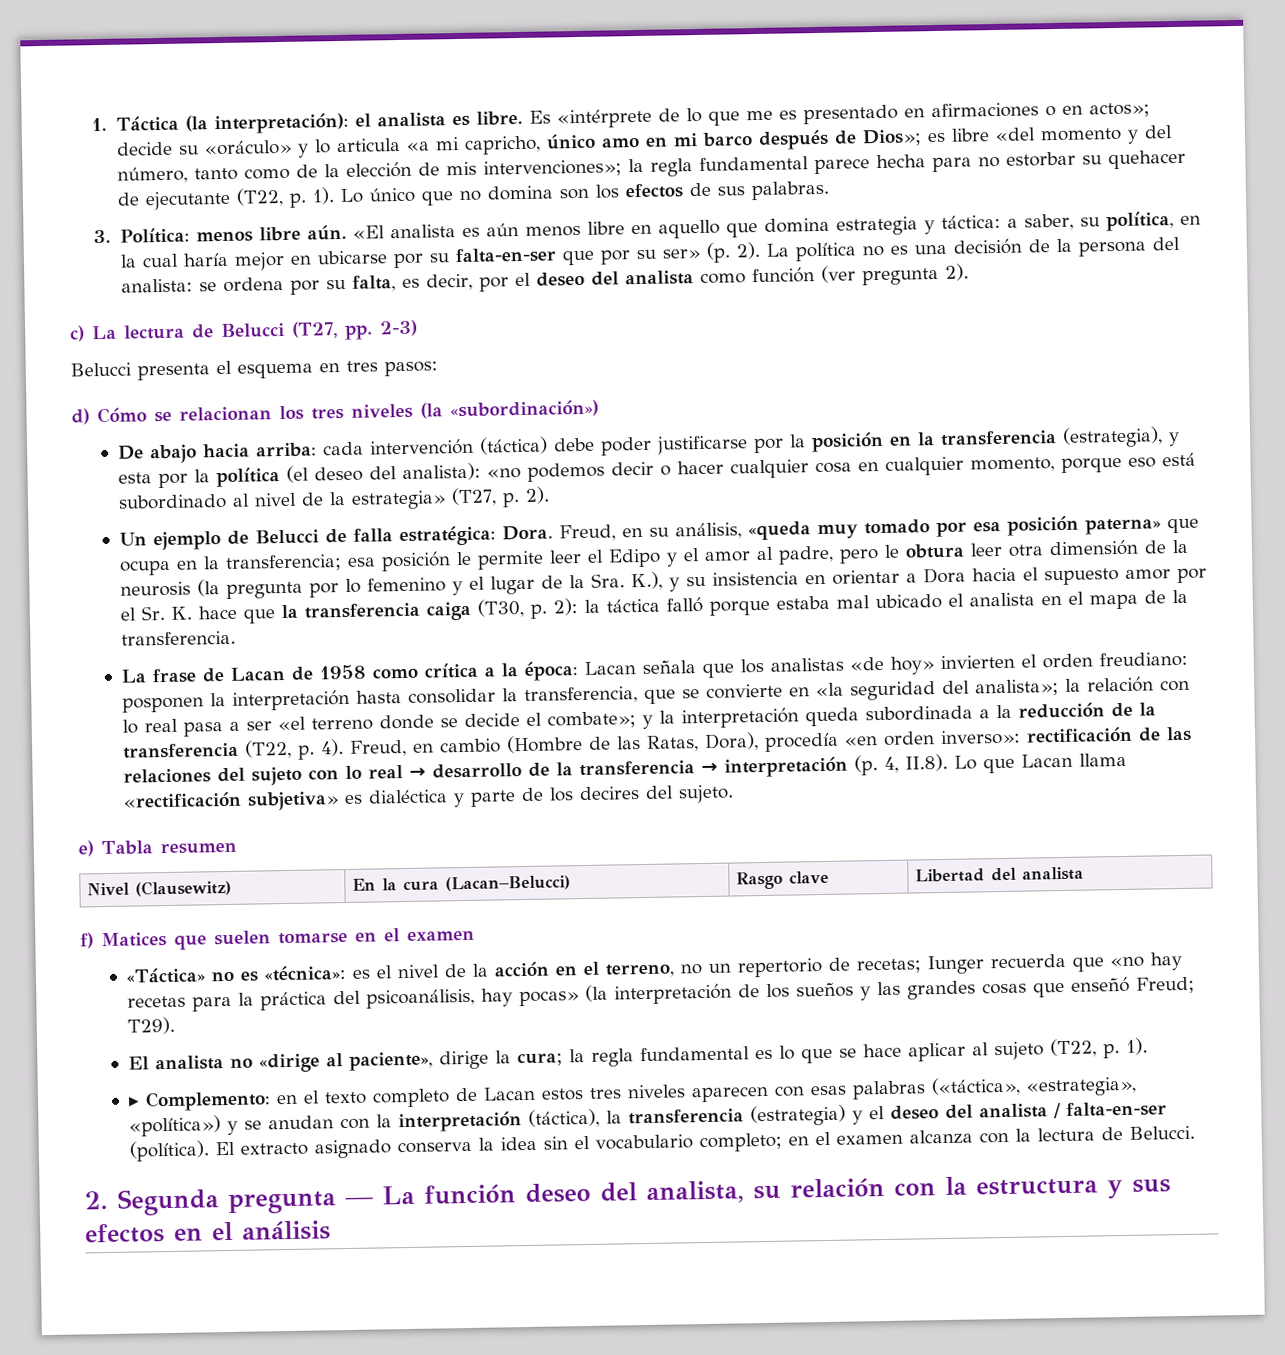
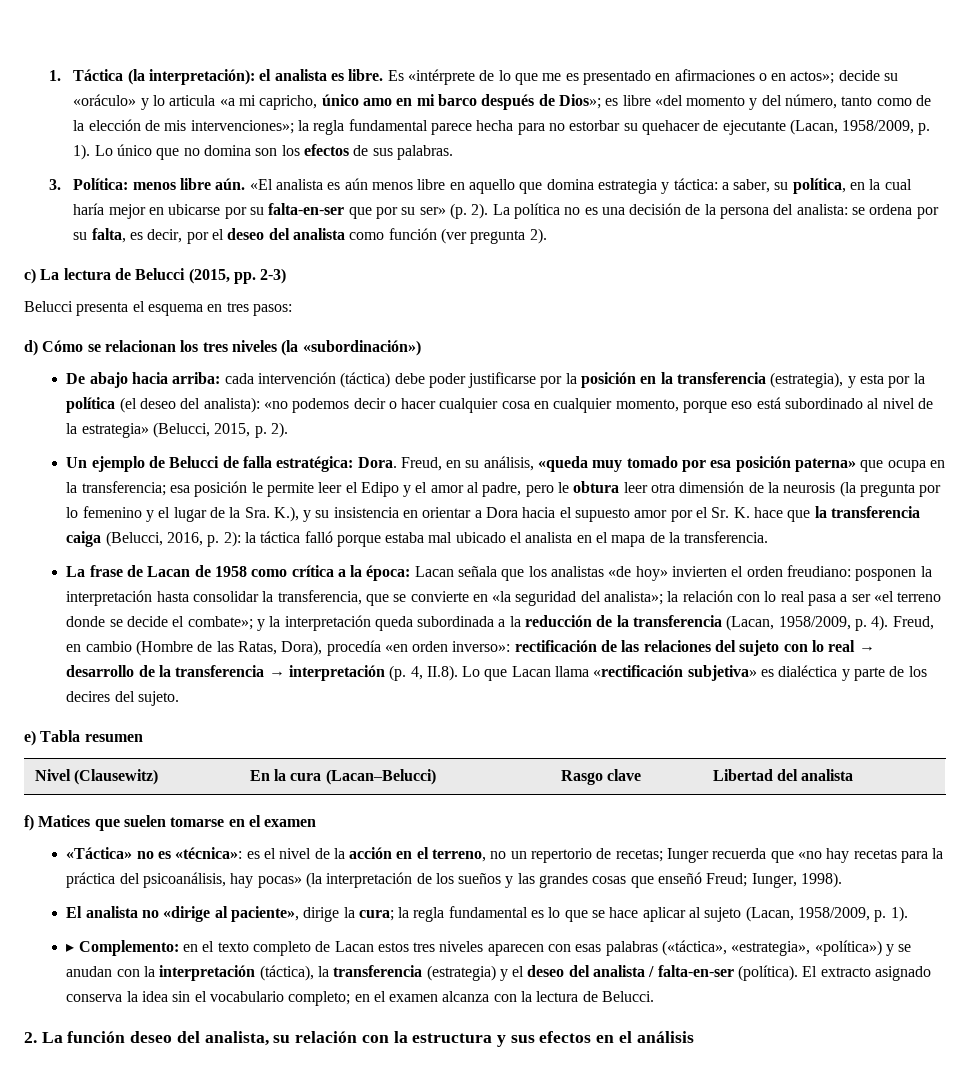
- Es «intérprete de lo que me es presentado en afirmaciones o en actos»; decide su «oráculo» y lo articula «a mi capricho, único amo en mi barco después de Dios»; es libre «del momento y del número, tanto como de la elección de mis intervenciones»; la regla fundamental parece hecha para no estorbar su quehacer de ejecutante (T22, p. 1).
+ Es «intérprete de lo que me es presentado en afirmaciones o en actos»; decide su «oráculo» y lo articula «a mi capricho, único amo en mi barco después de Dios»; es libre «del momento y del número, tanto como de la elección de mis intervenciones»; la regla fundamental parece hecha para no estorbar su quehacer de ejecutante (Lacan, 1958/2009, p. 1).
- c) La lectura de Belucci (T27, pp. 2-3)
+ c) La lectura de Belucci (2015, pp. 2-3)
- De abajo hacia arriba: cada intervención (táctica) debe poder justificarse por la posición en la transferencia (estrategia), y esta por la política (el deseo del analista): «no podemos decir o hacer cualquier cosa en cualquier momento, porque eso está subordinado al nivel de la estrategia» (T27, p. 2).
+ De abajo hacia arriba: cada intervención (táctica) debe poder justificarse por la posición en la transferencia (estrategia), y esta por la política (el deseo del analista): «no podemos decir o hacer cualquier cosa en cualquier momento, porque eso está subordinado al nivel de la estrategia» (Belucci, 2015, p. 2).
- esa posición le permite leer el Edipo y el amor al padre, pero le obtura leer otra dimensión de la neurosis (la pregunta por lo femenino y el lugar de la Sra. K.), y su insistencia en orientar a Dora hacia el supuesto amor por el Sr. K. hace que la transferencia caiga (T30, p. 2):
+ esa posición le permite leer el Edipo y el amor al padre, pero le obtura leer otra dimensión de la neurosis (la pregunta por lo femenino y el lugar de la Sra. K.), y su insistencia en orientar a Dora hacia el supuesto amor por el Sr. K. hace que la transferencia caiga (Belucci, 2016, p. 2):
- y la interpretación queda subordinada a la reducción de la transferencia (T22, p. 4).
+ y la interpretación queda subordinada a la reducción de la transferencia (Lacan, 1958/2009, p. 4).
- «Táctica» no es «técnica»: es el nivel de la acción en el terreno, no un repertorio de recetas; Iunger recuerda que «no hay recetas para la práctica del psicoanálisis, hay pocas» (la interpretación de los sueños y las grandes cosas que enseñó Freud; T29).
+ «Táctica» no es «técnica»: es el nivel de la acción en el terreno, no un repertorio de recetas; Iunger recuerda que «no hay recetas para la práctica del psicoanálisis, hay pocas» (la interpretación de los sueños y las grandes cosas que enseñó Freud; Iunger, 1998).
- El analista no «dirige al paciente», dirige la cura; la regla fundamental es lo que se hace aplicar al sujeto (T22, p. 1).
+ El analista no «dirige al paciente», dirige la cura; la regla fundamental es lo que se hace aplicar al sujeto (Lacan, 1958/2009, p. 1).
- 2. Segunda pregunta — La función deseo del analista, su relación con la estructura y sus efectos en el análisis
+ 2. La función deseo del analista, su relación con la estructura y sus efectos en el análisis

